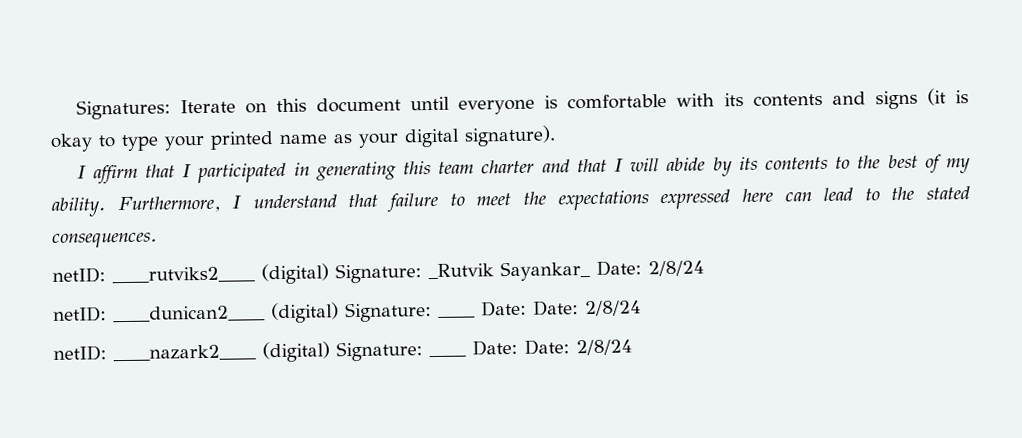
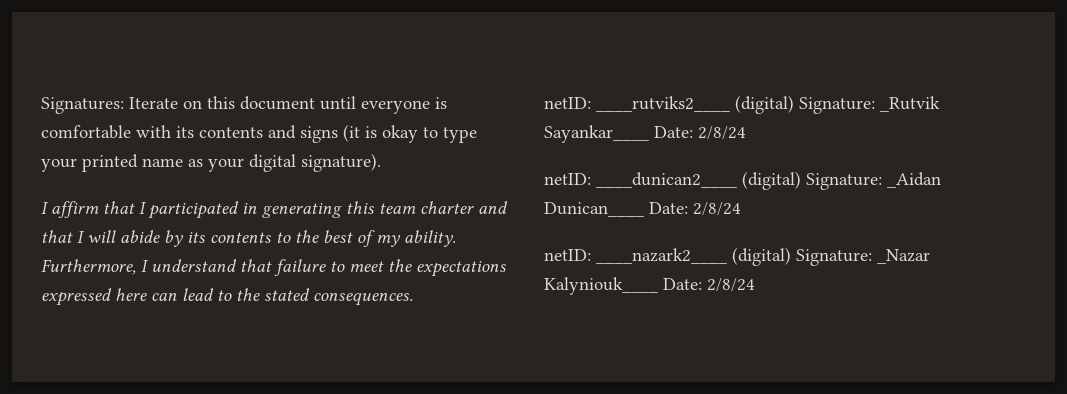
- netID: ____rutviks2____ (digital) Signature: _Rutvik Sayankar_ Date: 2/8/24
+ netID: ____rutviks2____ (digital) Signature: _Rutvik Sayankar____ Date: 2/8/24
- netID: ____dunican2____ (digital) Signature: ____ Date: Date: 2/8/24
+ netID: ____dunican2____ (digital) Signature: _Aidan Dunican____ Date: 2/8/24
- netID: ____nazark2____ (digital) Signature: ____ Date: Date: 2/8/24
+ netID: ____nazark2____ (digital) Signature: _Nazar Kalyniouk____ Date: 2/8/24

